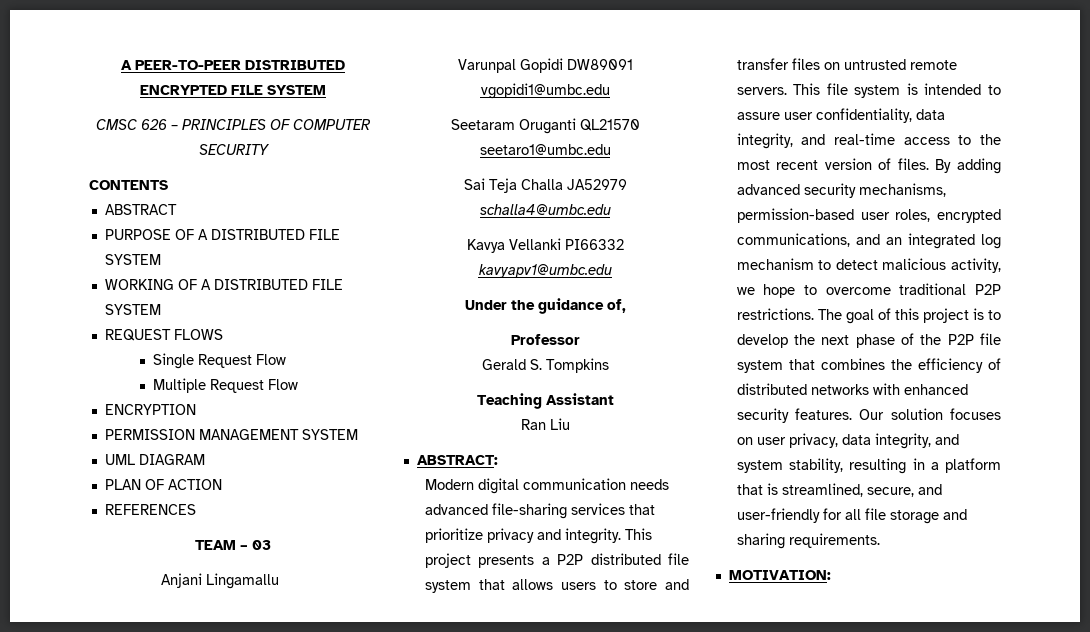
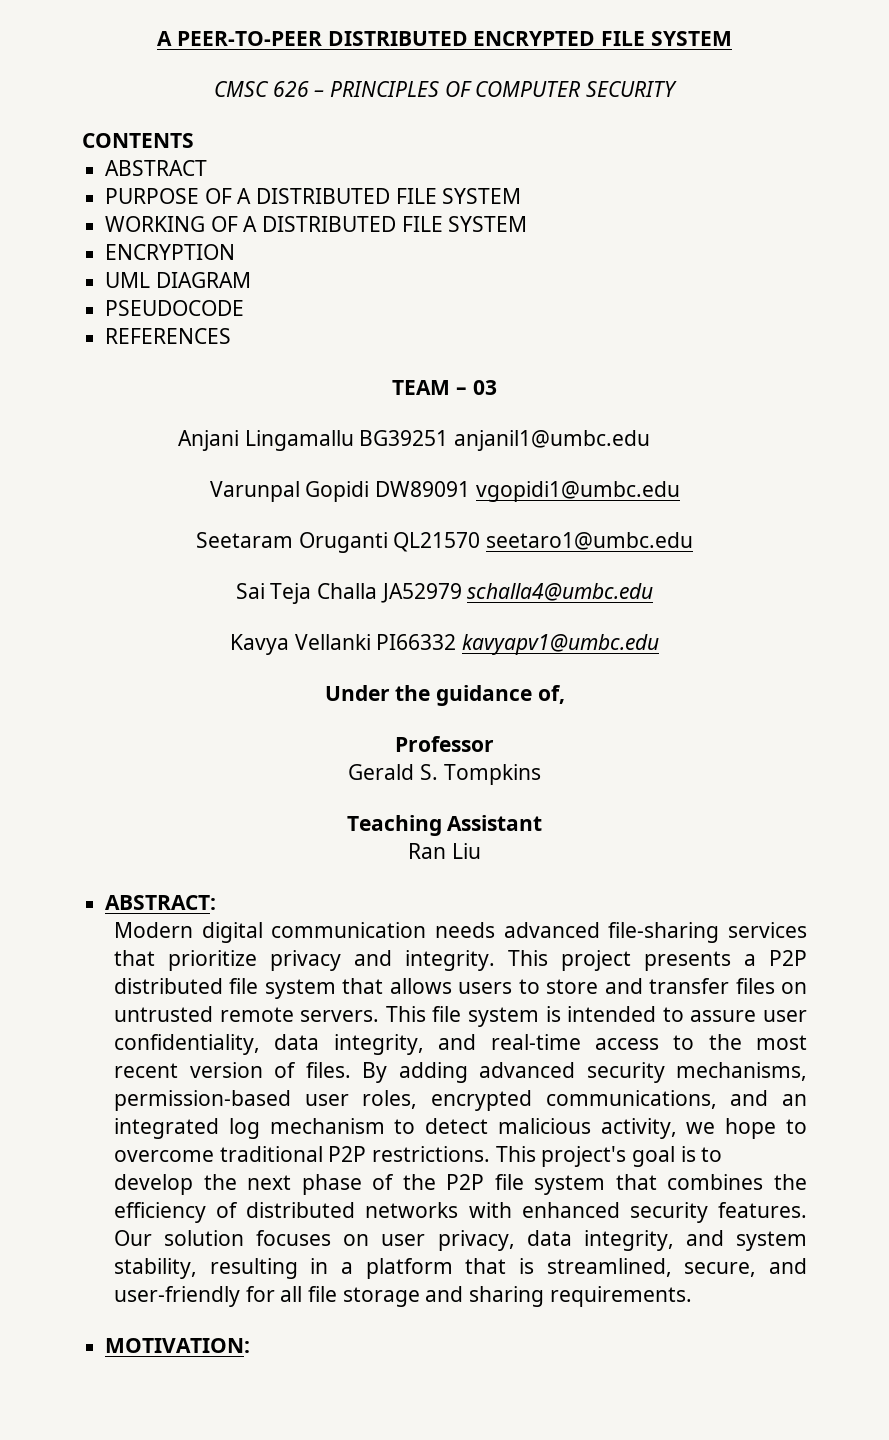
- REQUEST FLOWS
- Single Request Flow
- Multiple Request Flow
  ENCRYPTION
- PERMISSION MANAGEMENT SYSTEM
- PLAN OF ACTION
+ PSEUDOCODE
- Anjani Lingamallu
+ Anjani Lingamallu BG39251 anjanil1@umbc.edu
- The goal of this project is to develop the next phase of the P2P file system that combines the efficiency of distributed networks with enhanced security features.
+ This project's goal is to develop the next phase of the P2P file system that combines the efficiency of distributed networks with enhanced security features.

